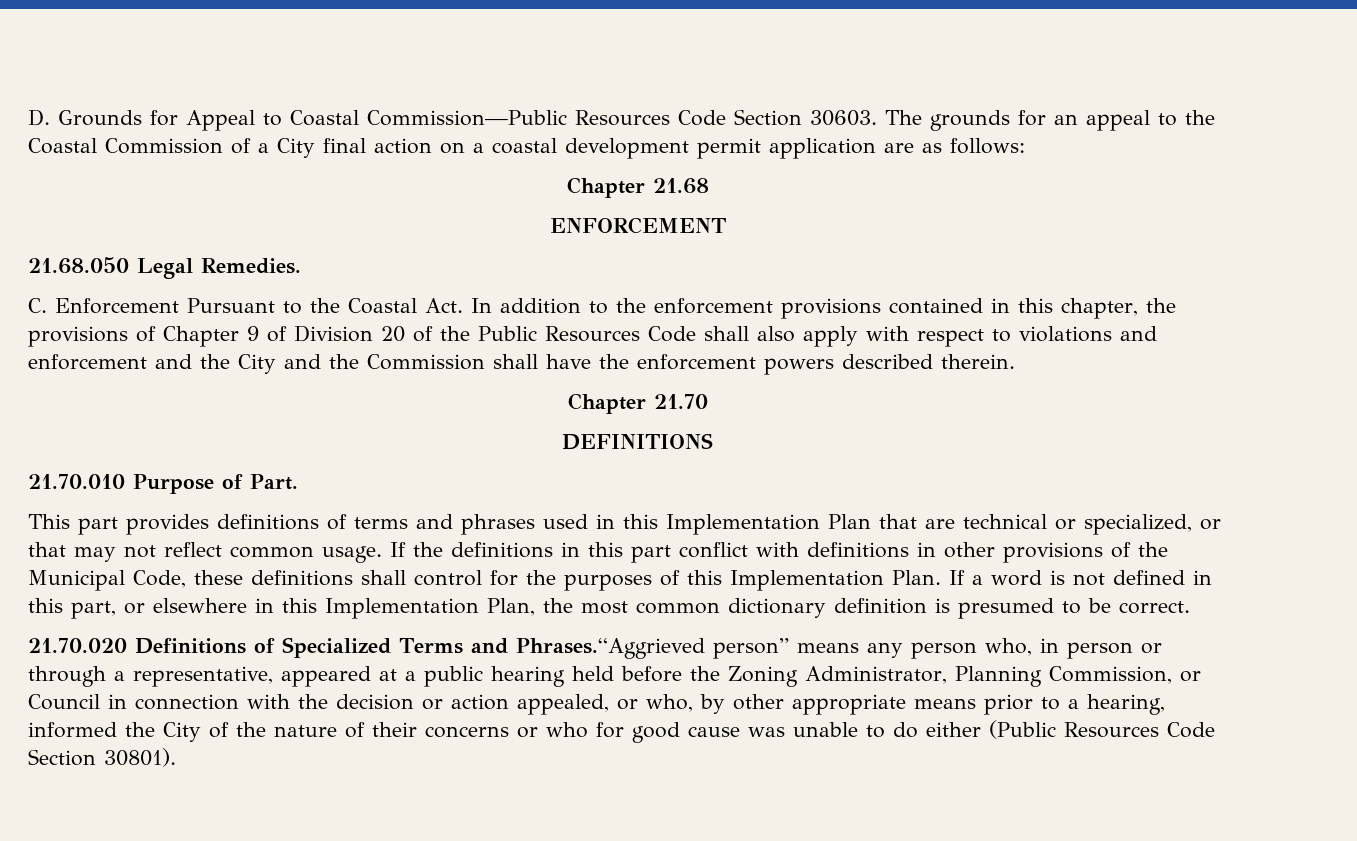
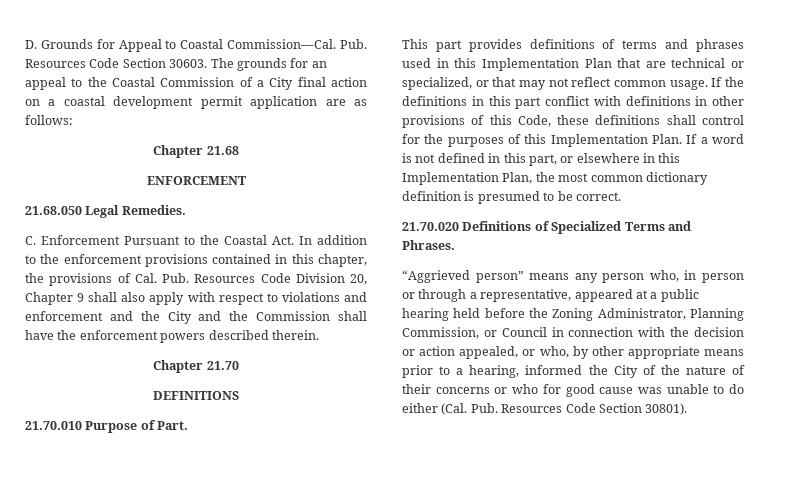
- D. Grounds for Appeal to Coastal Commission—Public Resources Code Section 30603.
+ D. Grounds for Appeal to Coastal Commission—Cal. Pub. Resources Code Section 30603.
- C. Enforcement Pursuant to the Coastal Act. In addition to the enforcement provisions contained in this chapter, the provisions of Chapter 9 of Division 20 of the Public Resources Code shall also apply with respect to violations and enforcement and the City and the Commission shall have the enforcement powers described therein.
+ C. Enforcement Pursuant to the Coastal Act. In addition to the enforcement provisions contained in this chapter, the provisions of Cal. Pub. Resources Code Division 20, Chapter 9 shall also apply with respect to violations and enforcement and the City and the Commission shall have the enforcement powers described therein.
- If the definitions in this part conflict with definitions in other provisions of the Municipal Code, these definitions shall control for the purposes of this Implementation Plan.
+ If the definitions in this part conflict with definitions in other provisions of this Code, these definitions shall control for the purposes of this Implementation Plan.
- 21.70.020 Definitions of Specialized Terms and Phrases.“Aggrieved person” means any person who, in person or through a representative, appeared at a public hearing held before the Zoning Administrator, Planning Commission, or Council in connection with the decision or action appealed, or who, by other appropriate means prior to a hearing, informed the City of the nature of their concerns or who for good cause was unable to do either (Public Resources Code Section 30801).
+ 21.70.020 Definitions of Specialized Terms and Phrases.
+ “Aggrieved person” means any person who, in person or through a representative, appeared at a public hearing held before the Zoning Administrator, Planning Commission, or Council in connection with the decision or action appealed, or who, by other appropriate means prior to a hearing, informed the City of the nature of their concerns or who for good cause was unable to do either (Cal. Pub. Resources Code Section 30801).

